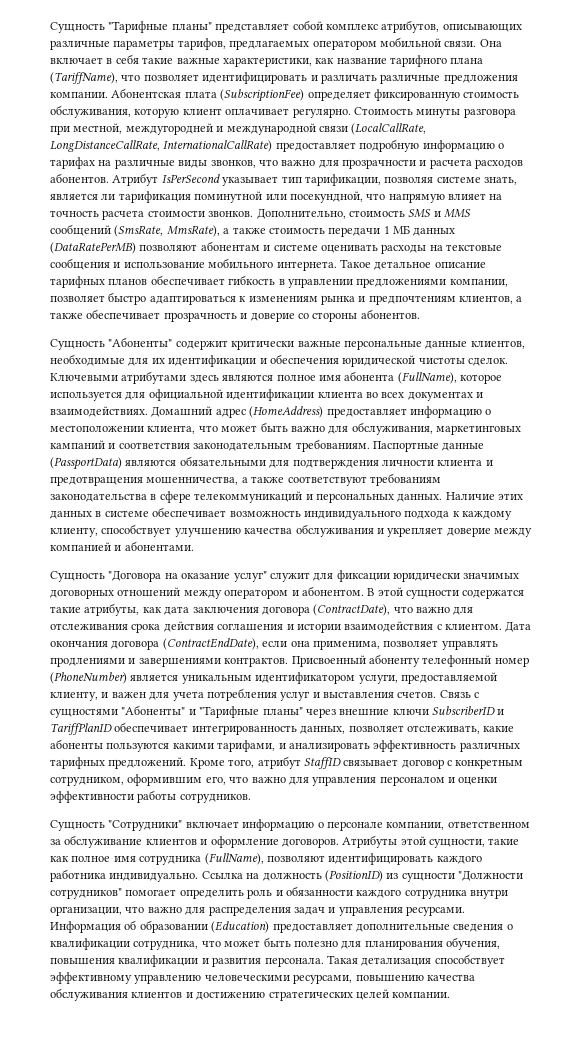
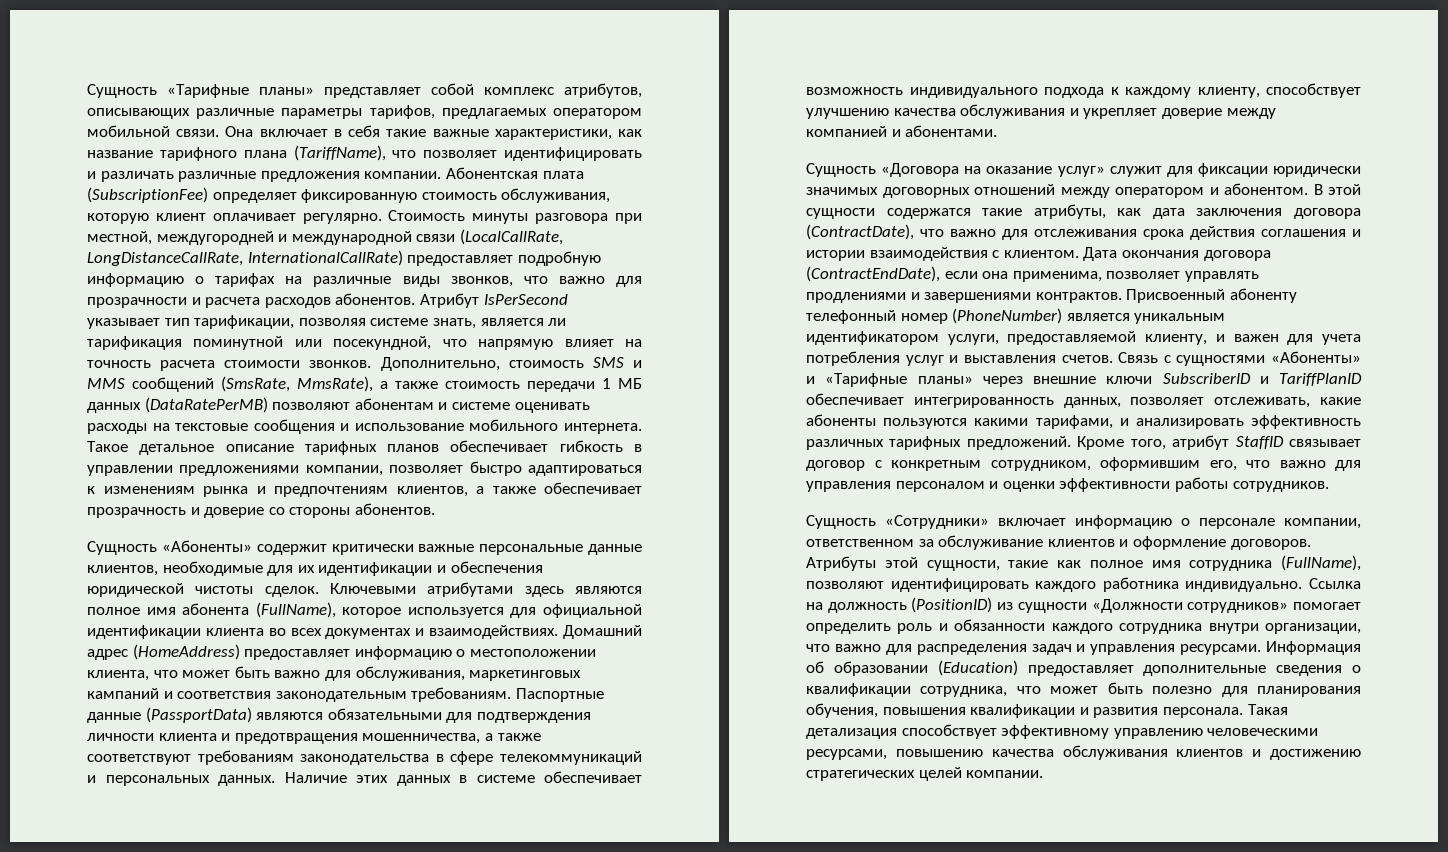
- Сущность "Тарифные планы" представляет собой комплекс атрибутов, описывающих различные параметры тарифов, предлагаемых оператором мобильной связи.
+ Сущность «Тарифные планы» представляет собой комплекс атрибутов, описывающих различные параметры тарифов, предлагаемых оператором мобильной связи.
- Сущность "Абоненты" содержит критически важные персональные данные клиентов, необходимые для их идентификации и обеспечения юридической чистоты сделок.
+ Сущность «Абоненты» содержит критически важные персональные данные клиентов, необходимые для их идентификации и обеспечения юридической чистоты сделок.
- Сущность "Договора на оказание услуг" служит для фиксации юридически значимых договорных отношений между оператором и абонентом.
+ Сущность «Договора на оказание услуг» служит для фиксации юридически значимых договорных отношений между оператором и абонентом.
- Связь с сущностями "Абоненты" и "Тарифные планы" через внешние ключи SubscriberID и TariffPlanID обеспечивает интегрированность данных, позволяет отслеживать, какие абоненты пользуются какими тарифами, и анализировать эффективность различных тарифных предложений.
+ Связь с сущностями «Абоненты» и «Тарифные планы» через внешние ключи SubscriberID и TariffPlanID обеспечивает интегрированность данных, позволяет отслеживать, какие абоненты пользуются какими тарифами, и анализировать эффективность различных тарифных предложений.
- Сущность "Сотрудники" включает информацию о персонале компании, ответственном за обслуживание клиентов и оформление договоров.
+ Сущность «Сотрудники» включает информацию о персонале компании, ответственном за обслуживание клиентов и оформление договоров.
- Ссылка на должность (PositionID) из сущности "Должности сотрудников" помогает определить роль и обязанности каждого сотрудника внутри организации, что важно для распределения задач и управления ресурсами.
+ Ссылка на должность (PositionID) из сущности «Должности сотрудников» помогает определить роль и обязанности каждого сотрудника внутри организации, что важно для распределения задач и управления ресурсами.

